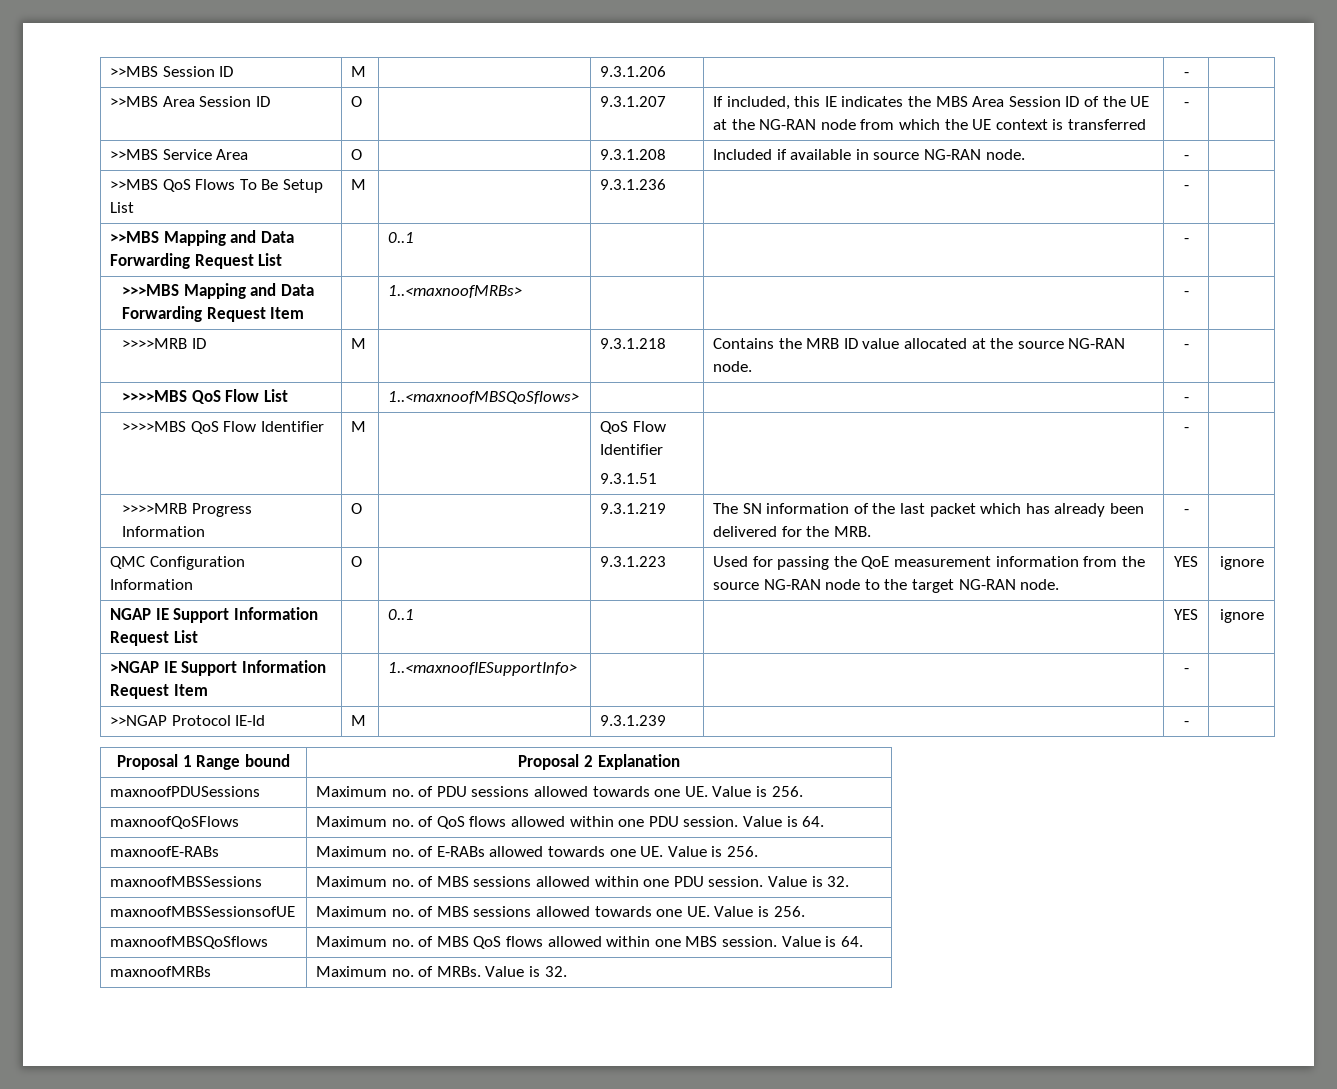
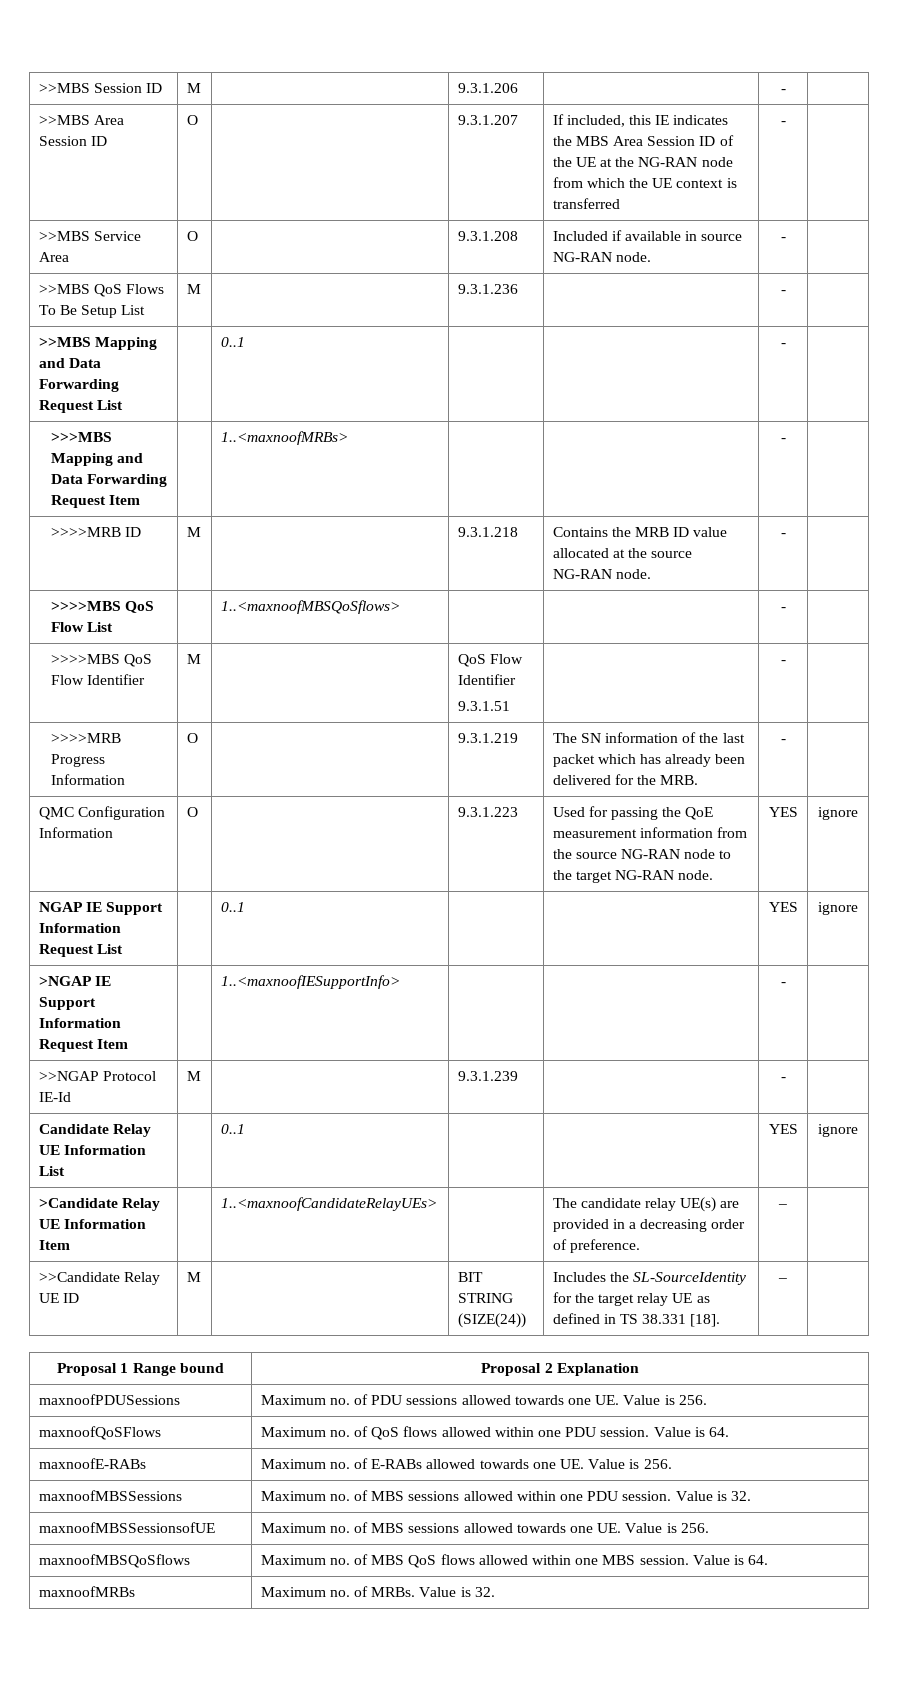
+ Candidate Relay UE Information List | | 0..1 | | | YES | ignore
+ >Candidate Relay UE Information Item | | 1..<maxnoofCandidateRelayUEs> | | The candidate relay UE(s) are provided in a decreasing order of preference. | – |
+ >>Candidate Relay UE ID | M | | BIT STRING (SIZE(24)) | Includes the SL-SourceIdentity for the target relay UE as defined in TS 38.331 [18]. | – |

